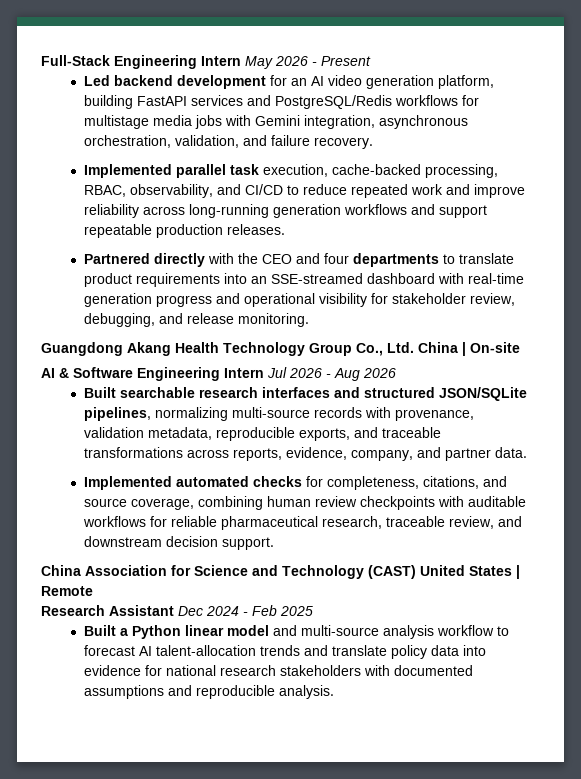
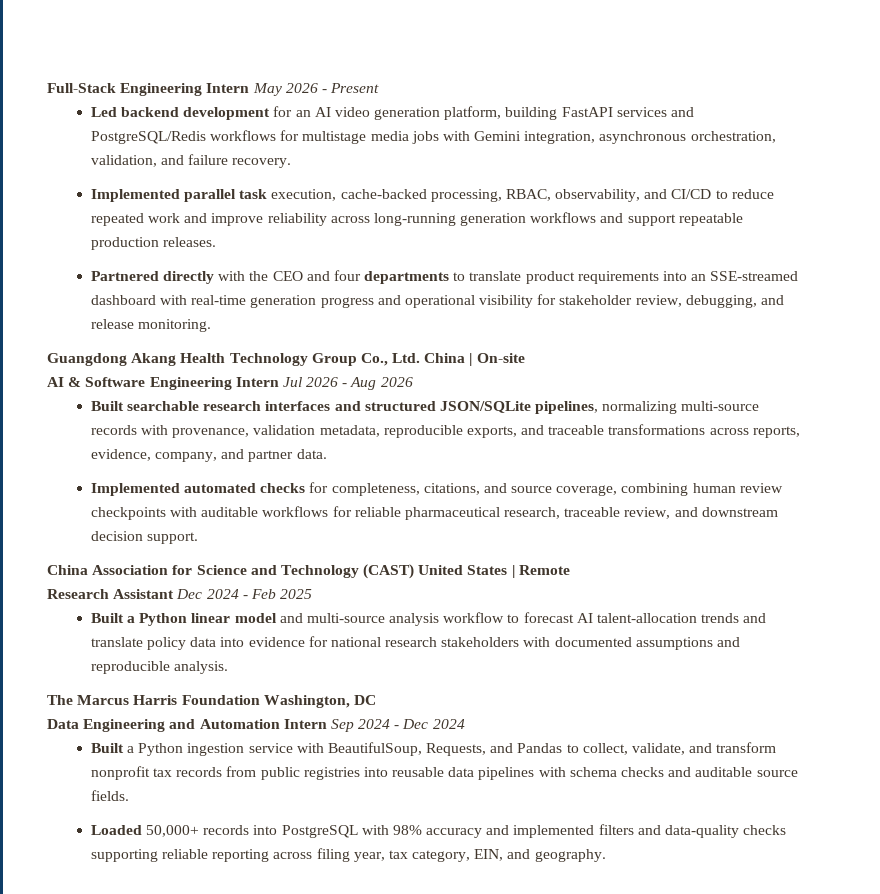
+ The Marcus Harris Foundation Washington, DC
+ Data Engineering and Automation Intern Sep 2024 - Dec 2024
+ Built a Python ingestion service with BeautifulSoup, Requests, and Pandas to collect, validate, and transform nonprofit tax records from public registries into reusable data pipelines with schema checks and auditable source fields.
+ Loaded 50,000+ records into PostgreSQL with 98% accuracy and implemented filters and data-quality checks supporting reliable reporting across filing year, tax category, EIN, and geography.

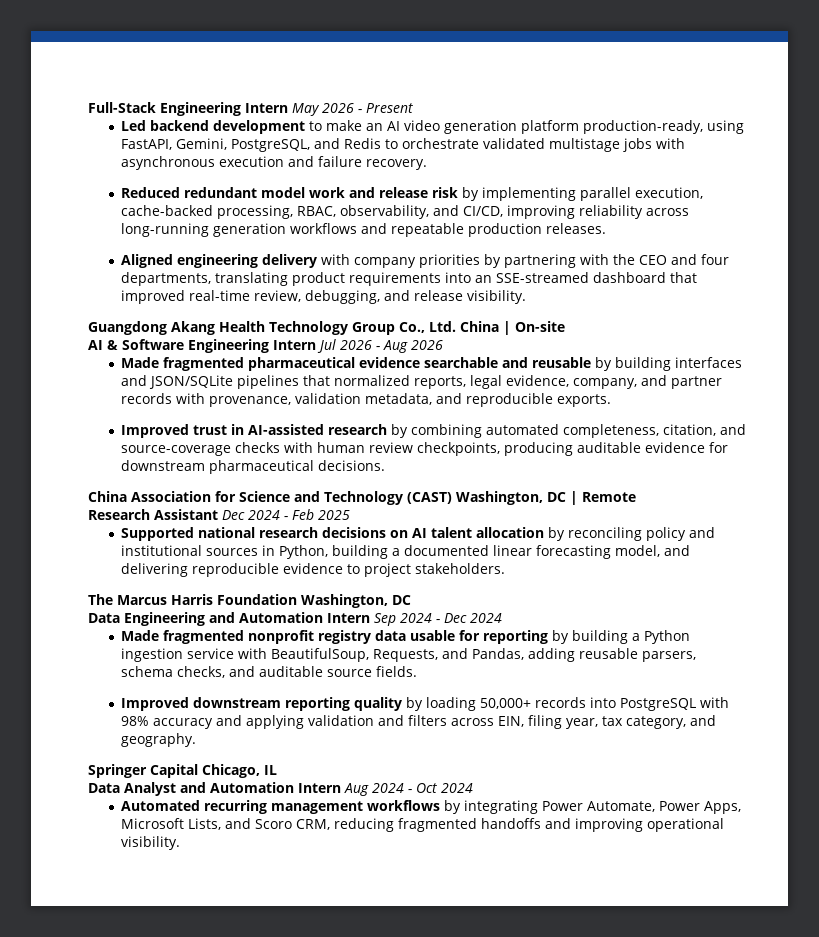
- Led backend development for an AI video generation platform, building FastAPI services and PostgreSQL/Redis workflows for multistage media jobs with Gemini integration, asynchronous orchestration, validation, and failure recovery.
- Implemented parallel task execution, cache-backed processing, RBAC, observability, and CI/CD to reduce repeated work and improve reliability across long-running generation workflows and support repeatable production releases.
+ Led backend development to make an AI video generation platform production-ready, using FastAPI, Gemini, PostgreSQL, and Redis to orchestrate validated multistage jobs with asynchronous execution and failure recovery.
+ Reduced redundant model work and release risk by implementing parallel execution, cache-backed processing, RBAC, observability, and CI/CD, improving reliability across long-running generation workflows and repeatable production releases.
- Partnered directly with the CEO and four departments to translate product requirements into an SSE-streamed dashboard with real-time generation progress and operational visibility for stakeholder review, debugging, and release monitoring.
+ Aligned engineering delivery with company priorities by partnering with the CEO and four departments, translating product requirements into an SSE-streamed dashboard that improved real-time review, debugging, and release visibility.
- Built searchable research interfaces and structured JSON/SQLite pipelines, normalizing multi-source records with provenance, validation metadata, reproducible exports, and traceable transformations across reports, evidence, company, and partner data.
- Implemented automated checks for completeness, citations, and source coverage, combining human review checkpoints with auditable workflows for reliable pharmaceutical research, traceable review, and downstream decision support.
+ Made fragmented pharmaceutical evidence searchable and reusable by building interfaces and JSON/SQLite pipelines that normalized reports, legal evidence, company, and partner records with provenance, validation metadata, and reproducible exports.
+ Improved trust in AI-assisted research by combining automated completeness, citation, and source-coverage checks with human review checkpoints, producing auditable evidence for downstream pharmaceutical decisions.
- China Association for Science and Technology (CAST) United States | Remote
+ China Association for Science and Technology (CAST) Washington, DC | Remote
- Built a Python linear model and multi-source analysis workflow to forecast AI talent-allocation trends and translate policy data into evidence for national research stakeholders with documented assumptions and reproducible analysis.
+ Supported national research decisions on AI talent allocation by reconciling policy and institutional sources in Python, building a documented linear forecasting model, and delivering reproducible evidence to project stakeholders.
- Built a Python ingestion service with BeautifulSoup, Requests, and Pandas to collect, validate, and transform nonprofit tax records from public registries into reusable data pipelines with schema checks and auditable source fields.
- Loaded 50,000+ records into PostgreSQL with 98% accuracy and implemented filters and data-quality checks supporting reliable reporting across filing year, tax category, EIN, and geography.
+ Made fragmented nonprofit registry data usable for reporting by building a Python ingestion service with BeautifulSoup, Requests, and Pandas, adding reusable parsers, schema checks, and auditable source fields.
+ Improved downstream reporting quality by loading 50,000+ records into PostgreSQL with 98% accuracy and applying validation and filters across EIN, filing year, tax category, and geography.
+ Springer Capital Chicago, IL
+ Data Analyst and Automation Intern Aug 2024 - Oct 2024
+ Automated recurring management workflows by integrating Power Automate, Power Apps, Microsoft Lists, and Scoro CRM, reducing fragmented handoffs and improving operational visibility.

